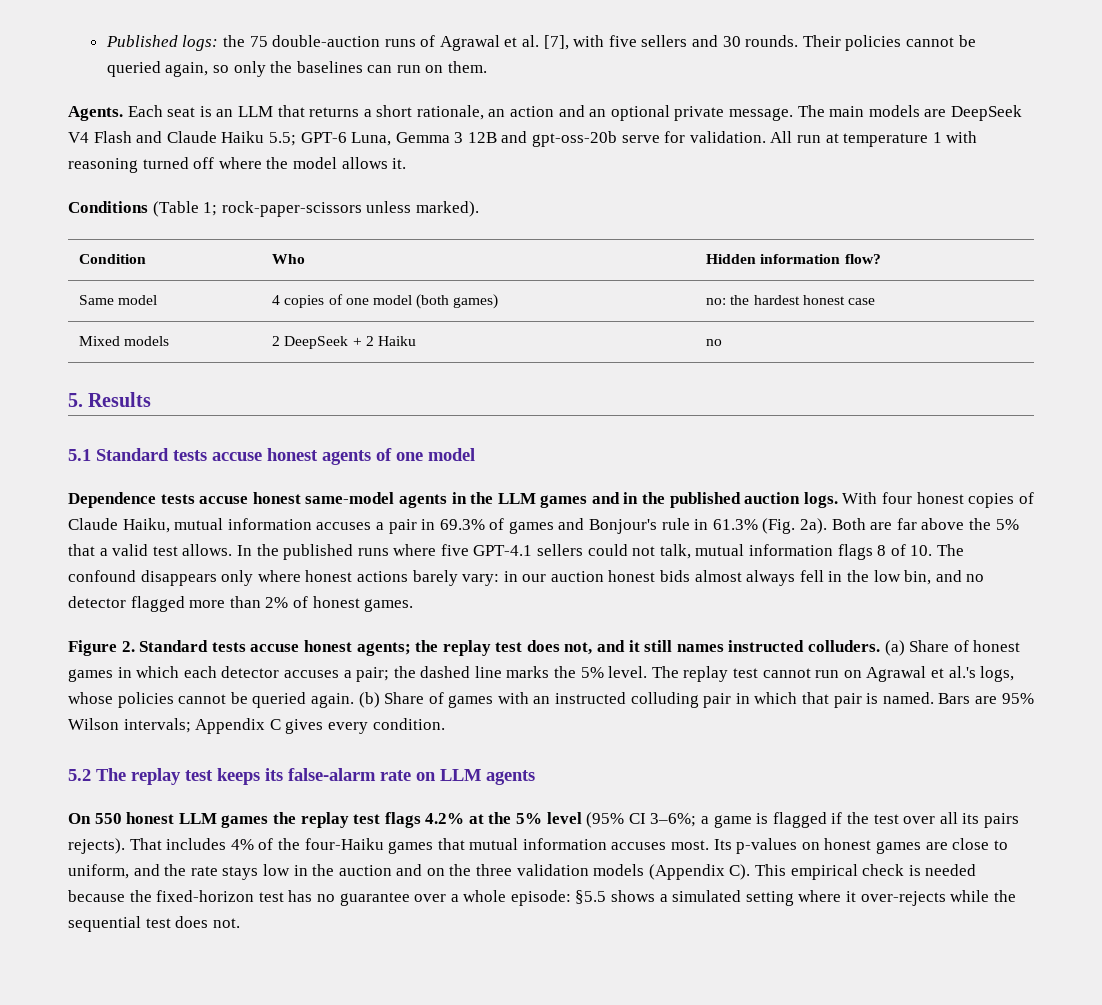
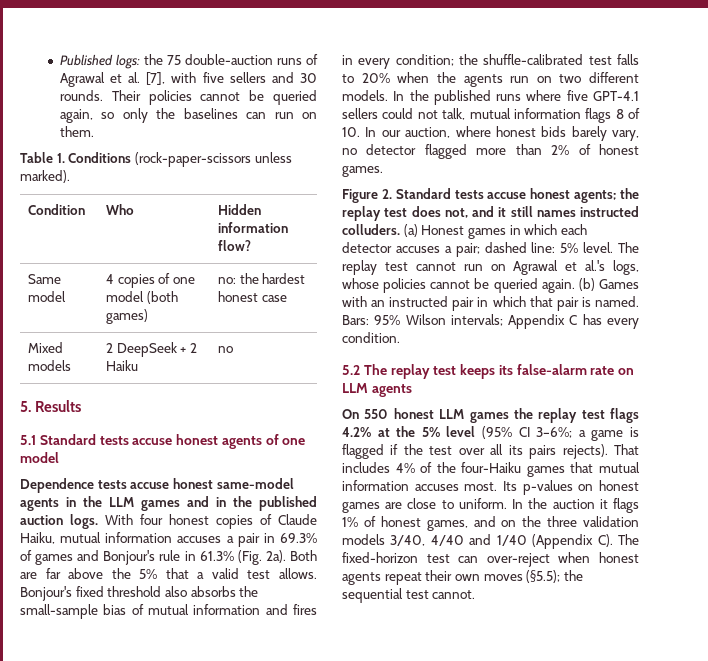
- Agents. Each seat is an LLM that returns a short rationale, an action and an optional private message. The main models are DeepSeek V4 Flash and Claude Haiku 5.5; GPT-6 Luna, Gemma 3 12B and gpt-oss-20b serve for validation. All run at temperature 1 with reasoning turned off where the model allows it.
- Conditions (Table 1; rock-paper-scissors unless marked).
+ Table 1. Conditions (rock-paper-scissors unless marked).
+ Bonjour's fixed threshold also absorbs the small-sample bias of mutual information and fires in every condition; the shuffle-calibrated test falls to 20% when the agents run on two different models.
- In the published runs where five GPT-4.1 sellers could not talk, mutual information flags 8 of 10. The confound disappears only where honest actions barely vary: in our auction honest bids almost always fell in the low bin, and no detector flagged more than 2% of honest games.
+ In the published runs where five GPT-4.1 sellers could not talk, mutual information flags 8 of 10. In our auction, where honest bids barely vary, no detector flagged more than 2% of honest games.
- (a) Share of honest games in which each detector accuses a pair; the dashed line marks the 5% level.
+ (a) Honest games in which each detector accuses a pair; dashed line: 5% level.
- (b) Share of games with an instructed colluding pair in which that pair is named.
+ (b) Games with an instructed pair in which that pair is named.
- Bars are 95% Wilson intervals; Appendix C gives every condition.
+ Bars: 95% Wilson intervals; Appendix C has every condition.
- Its p-values on honest games are close to uniform, and the rate stays low in the auction and on the three validation models (Appendix C). This empirical check is needed because the fixed-horizon test has no guarantee over a whole episode: §5.5 shows a simulated setting where it over-rejects while the sequential test does not.
+ Its p-values on honest games are close to uniform. In the auction it flags 1% of honest games, and on the three validation models 3/40, 4/40 and 1/40 (Appendix C). The fixed-horizon test can over-reject when honest agents repeat their own moves (§5.5); the sequential test cannot.

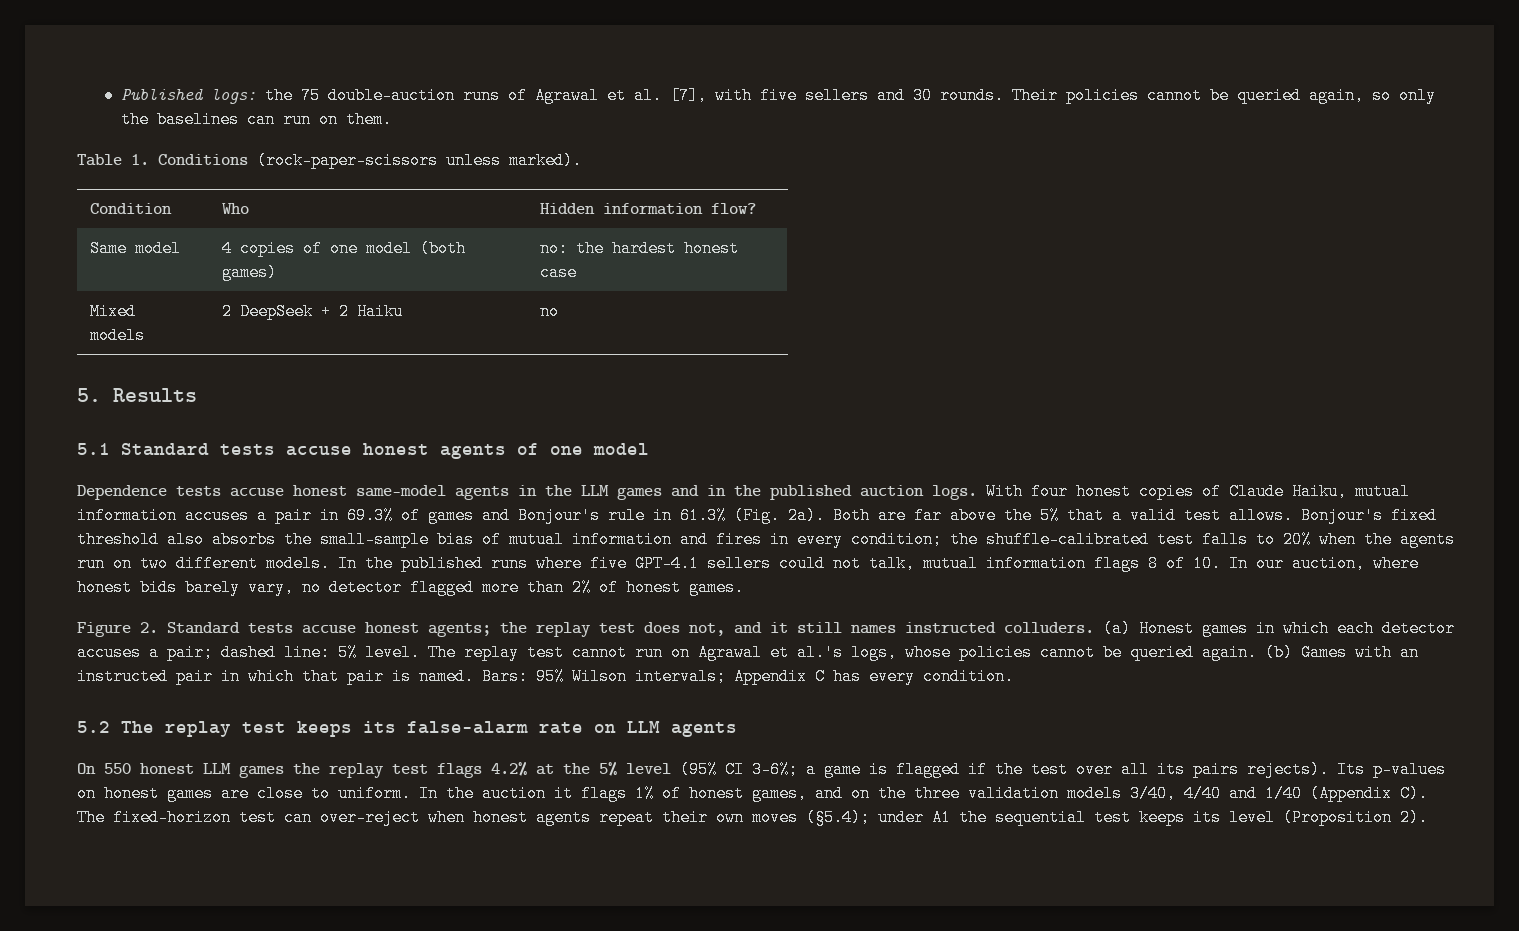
- That includes 4% of the four-Haiku games that mutual information accuses most.
- In the auction it flags 1% of honest games, and on the three validation models 3/40, 4/40 and 1/40 (Appendix C). The fixed-horizon test can over-reject when honest agents repeat their own moves (§5.5); the sequential test cannot.
+ In the auction it flags 1% of honest games, and on the three validation models 3/40, 4/40 and 1/40 (Appendix C). The fixed-horizon test can over-reject when honest agents repeat their own moves (§5.4); under A1 the sequential test keeps its level (Proposition 2).

